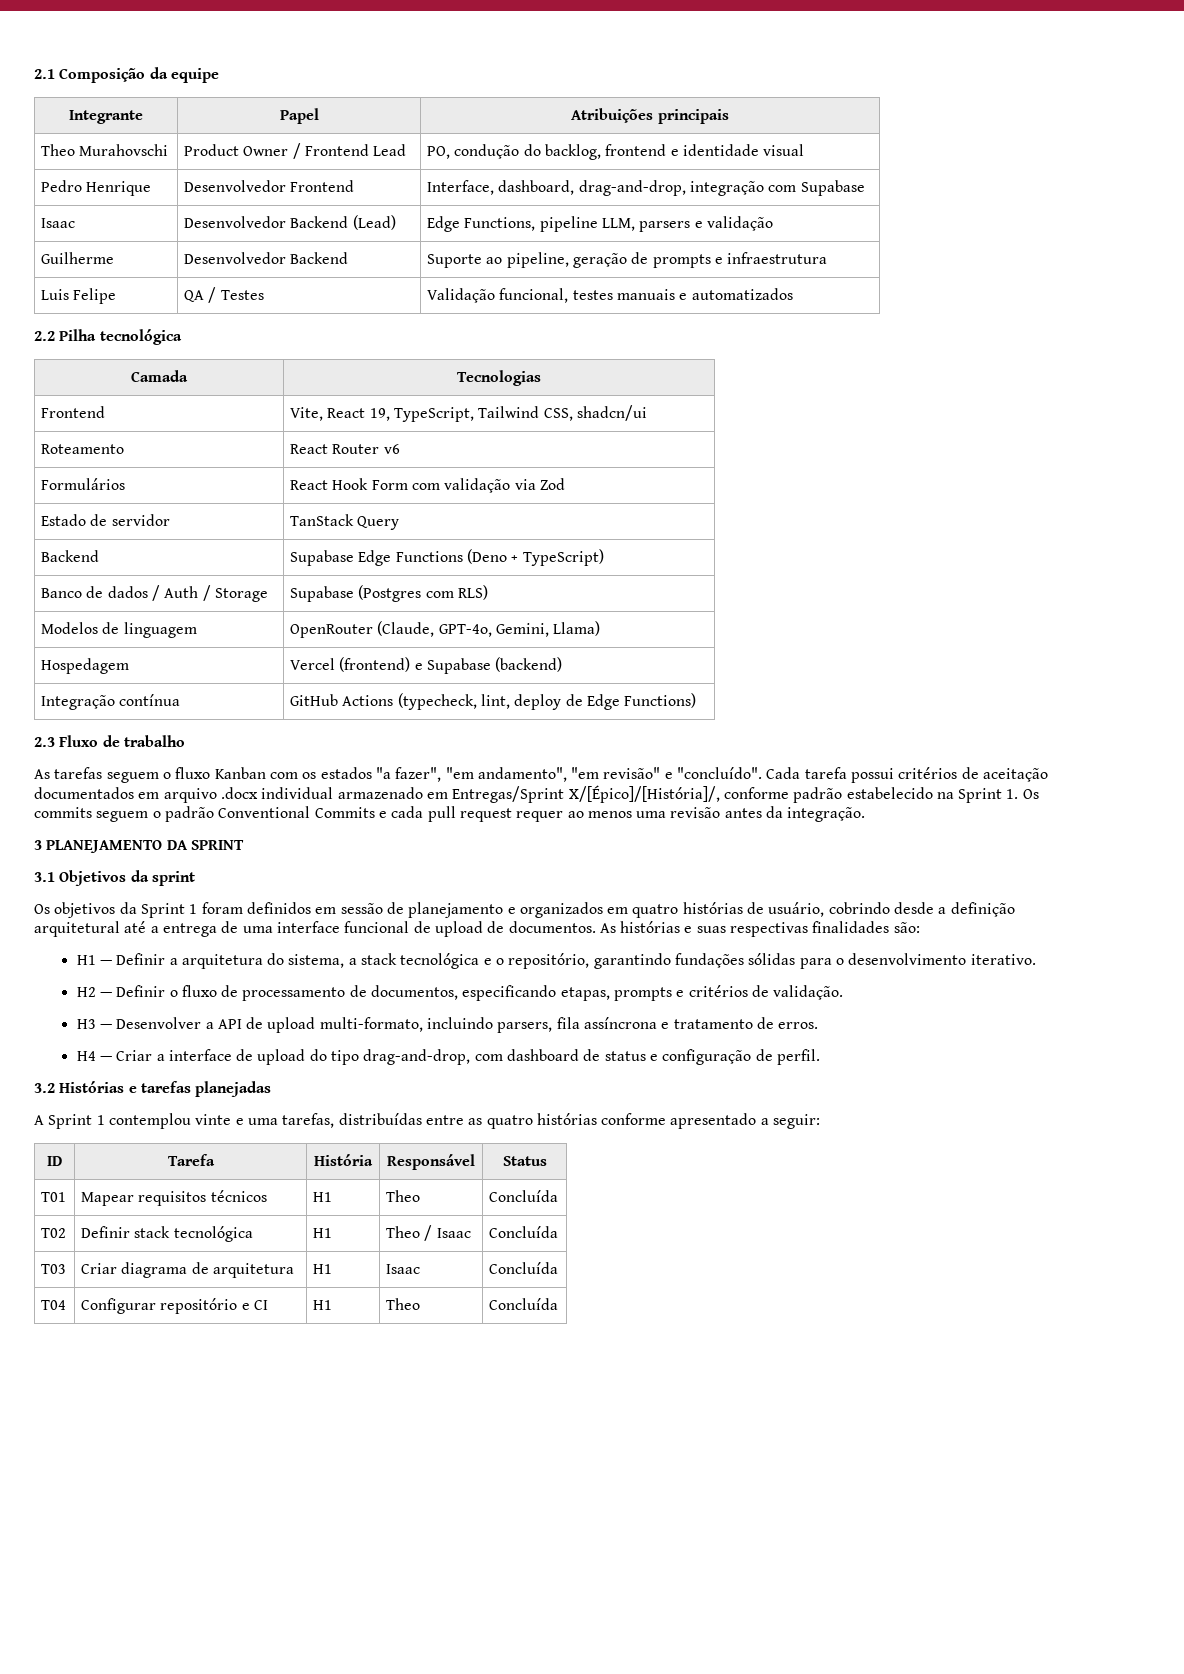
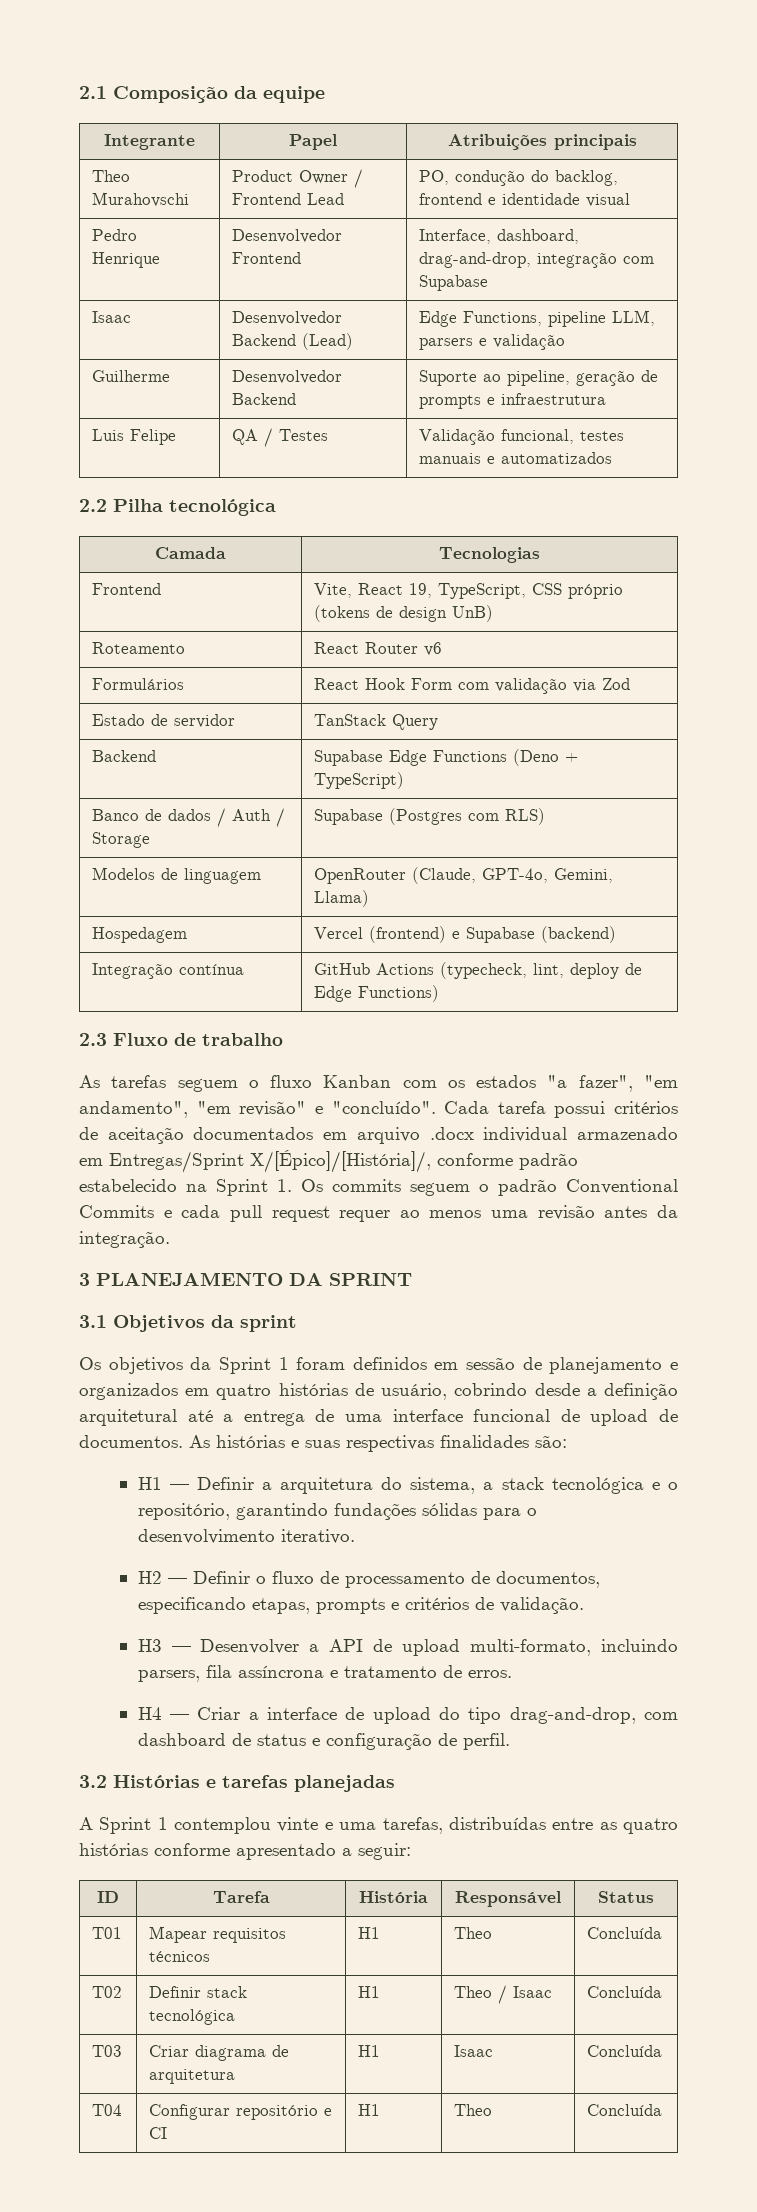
- Frontend | Vite, React 19, TypeScript, Tailwind CSS, shadcn/ui
+ Frontend | Vite, React 19, TypeScript, CSS próprio (tokens de design UnB)

